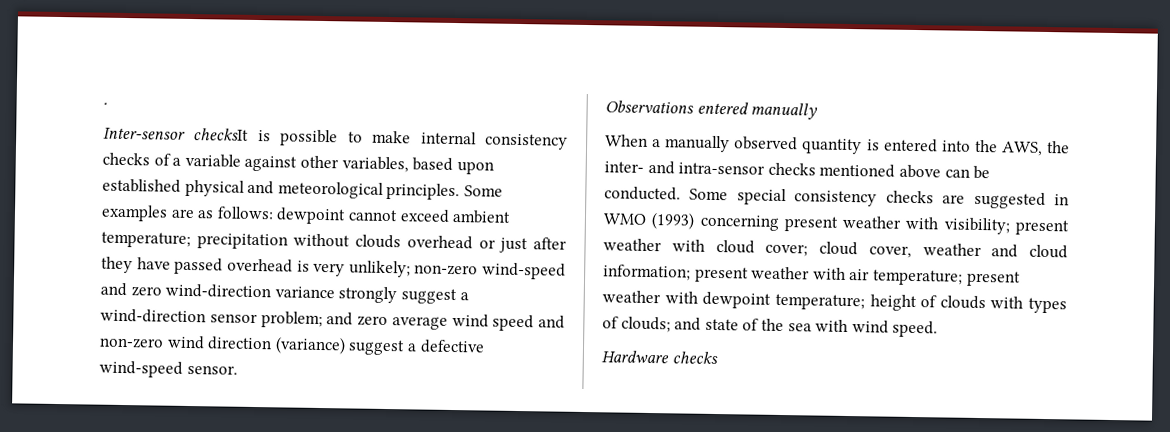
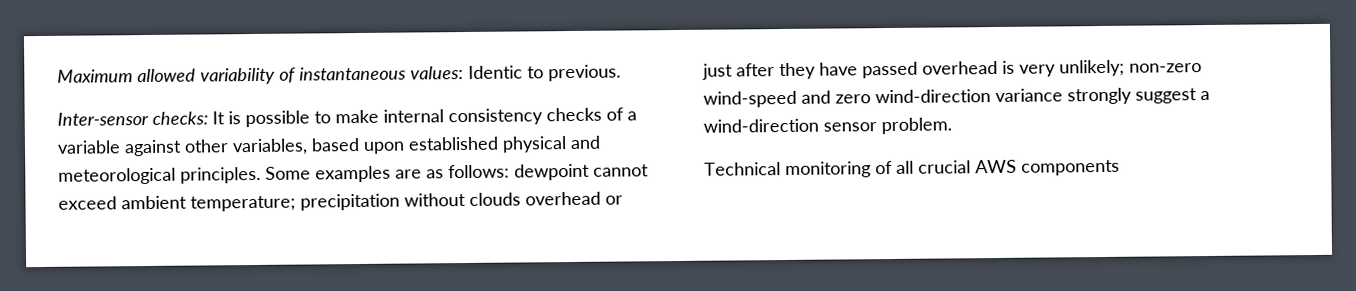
- .
+ Maximum allowed variability of instantaneous values: Identic to previous.
- Inter-sensor checksIt is possible to make internal consistency checks of a variable against other variables, based upon established physical and meteorological principles.
+ Inter-sensor checks: It is possible to make internal consistency checks of a variable against other variables, based upon established physical and meteorological principles.
- Some examples are as follows: dewpoint cannot exceed ambient temperature; precipitation without clouds overhead or just after they have passed overhead is very unlikely; non-zero wind-speed and zero wind-direction variance strongly suggest a wind-direction sensor problem; and zero average wind speed and non-zero wind direction (variance) suggest a defective wind-speed sensor.
- Observations entered manually
- When a manually observed quantity is entered into the AWS, the inter- and intra-sensor checks mentioned above can be conducted. Some special consistency checks are suggested in WMO (1993) concerning present weather with visibility; present weather with cloud cover; cloud cover, weather and cloud information; present weather with air temperature; present weather with dewpoint temperature; height of clouds with types of clouds; and state of the sea with wind speed.
- Hardware checks
+ Some examples are as follows: dewpoint cannot exceed ambient temperature; precipitation without clouds overhead or just after they have passed overhead is very unlikely; non-zero wind-speed and zero wind-direction variance strongly suggest a wind-direction sensor problem.
+ Technical monitoring of all crucial AWS components

